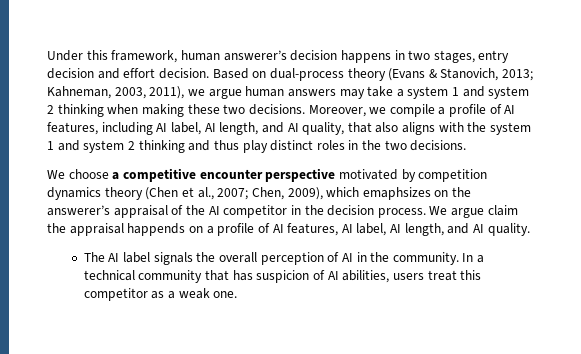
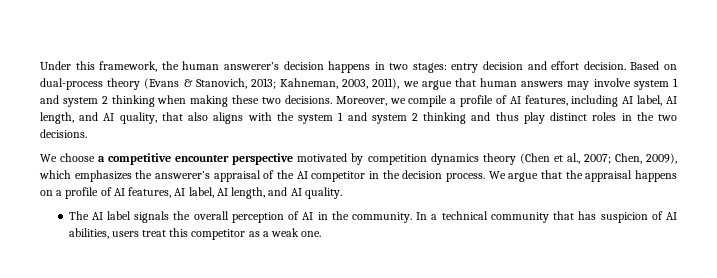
- Under this framework, human answerer’s decision happens in two stages, entry decision and effort decision.
+ Under this framework, the human answerer’s decision happens in two stages: entry decision and effort decision.
- Based on dual-process theory (Evans & Stanovich, 2013; Kahneman, 2003, 2011), we argue human answers may take a system 1 and system 2 thinking when making these two decisions.
+ Based on dual-process theory (Evans & Stanovich, 2013; Kahneman, 2003, 2011), we argue that human answers may involve system 1 and system 2 thinking when making these two decisions.
- We choose a competitive encounter perspective motivated by competition dynamics theory (Chen et al., 2007; Chen, 2009), which emaphsizes on the answerer’s appraisal of the AI competitor in the decision process.
+ We choose a competitive encounter perspective motivated by competition dynamics theory (Chen et al., 2007; Chen, 2009), which emphasizes the answerer’s appraisal of the AI competitor in the decision process.
- We argue claim the appraisal happends on a profile of AI features, AI label, AI length, and AI quality.
+ We argue that the appraisal happens on a profile of AI features, AI label, AI length, and AI quality.

